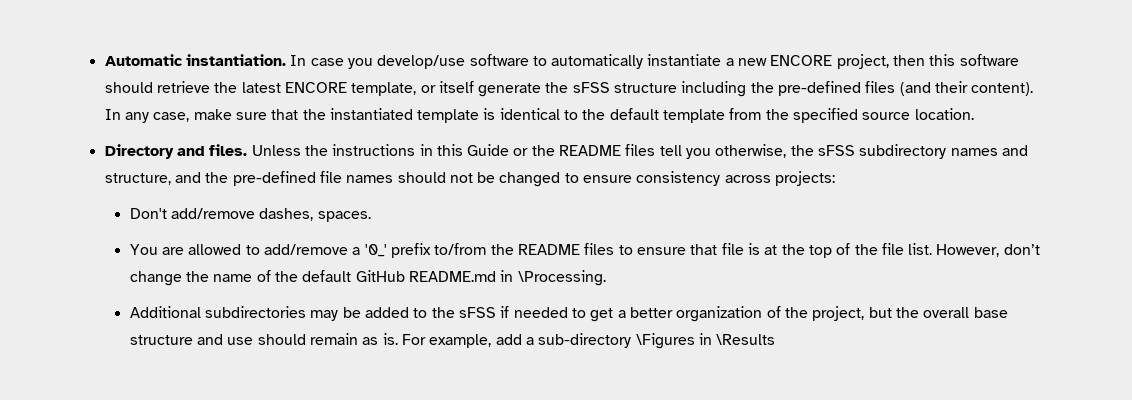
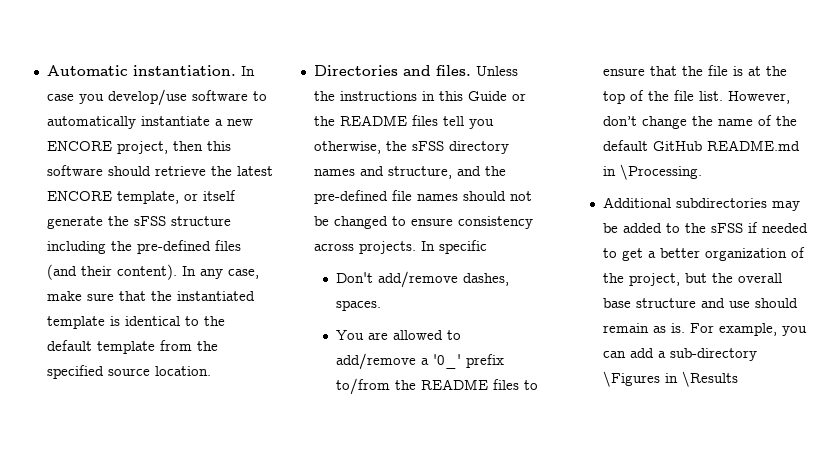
- Directory and files.
+ Directories and files.
- Unless the instructions in this Guide or the README files tell you otherwise, the sFSS subdirectory names and structure, and the pre-defined file names should not be changed to ensure consistency across projects:
+ Unless the instructions in this Guide or the README files tell you otherwise, the sFSS directory names and structure, and the pre-defined file names should not be changed to ensure consistency across projects. In specific
- You are allowed to add/remove a '0_' prefix to/from the README files to ensure that file is at the top of the file list.
+ You are allowed to add/remove a '0_' prefix to/from the README files to ensure that the file is at the top of the file list.
- For example, add a sub-directory \Figures in \Results
+ For example, you can add a sub-directory \Figures in \Results

